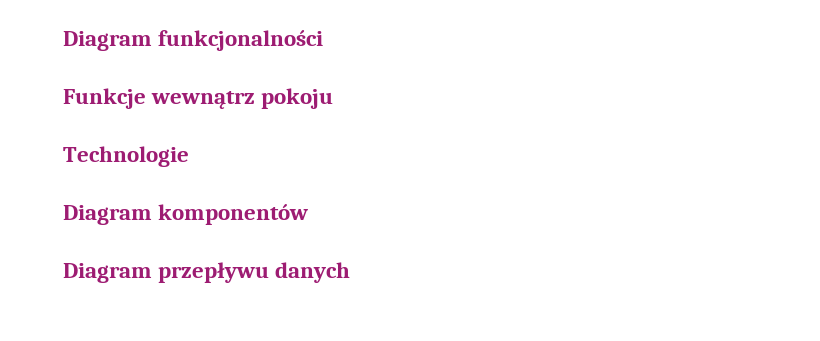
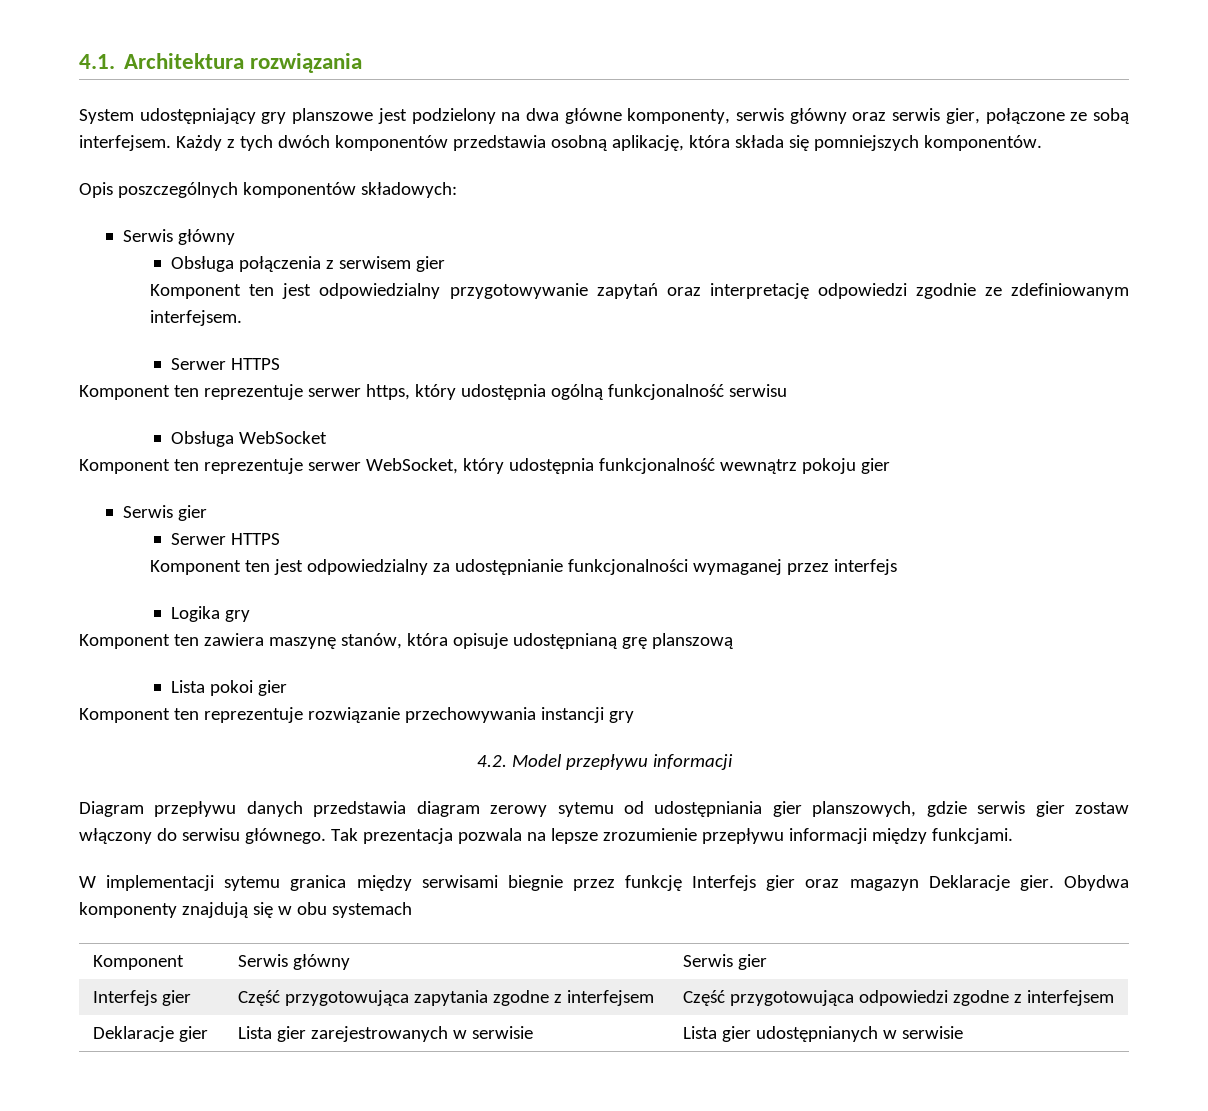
- Diagram funkcjonalności
- Funkcje wewnątrz pokoju
- Technologie
- Diagram komponentów
- Diagram przepływu danych
+ 4.1. Architektura rozwiązania
+ System udostępniający gry planszowe jest podzielony na dwa główne komponenty, serwis główny oraz serwis gier, połączone ze sobą interfejsem. Każdy z tych dwóch komponentów przedstawia osobną aplikację, która składa się pomniejszych komponentów.
+ Opis poszczególnych komponentów składowych:
+ Serwis główny
+ Obsługa połączenia z serwisem gier
+ Komponent ten jest odpowiedzialny przygotowywanie zapytań oraz interpretację odpowiedzi zgodnie ze zdefiniowanym interfejsem.
+ Serwer HTTPS
+ Komponent ten reprezentuje serwer https, który udostępnia ogólną funkcjonalność serwisu
+ Obsługa WebSocket
+ Komponent ten reprezentuje serwer WebSocket, który udostępnia funkcjonalność wewnątrz pokoju gier
+ Serwis gier
+ Serwer HTTPS
+ Komponent ten jest odpowiedzialny za udostępnianie funkcjonalności wymaganej przez interfejs
+ Logika gry
+ Komponent ten zawiera maszynę stanów, która opisuje udostępnianą grę planszową
+ Lista pokoi gier
+ Komponent ten reprezentuje rozwiązanie przechowywania instancji gry
+ 4.2. Model przepływu informacji
+ Diagram przepływu danych przedstawia diagram zerowy sytemu od udostępniania gier planszowych, gdzie serwis gier zostaw włączony do serwisu głównego. Tak prezentacja pozwala na lepsze zrozumienie przepływu informacji między funkcjami.
+ W implementacji sytemu granica między serwisami biegnie przez funkcję Interfejs gier oraz magazyn Deklaracje gier. Obydwa komponenty znajdują się w obu systemach
+ Komponent | Serwis główny | Serwis gier
+ Interfejs gier | Część przygotowująca zapytania zgodne z interfejsem | Część przygotowująca odpowiedzi zgodne z interfejsem
+ Deklaracje gier | Lista gier zarejestrowanych w serwisie | Lista gier udostępnianych w serwisie

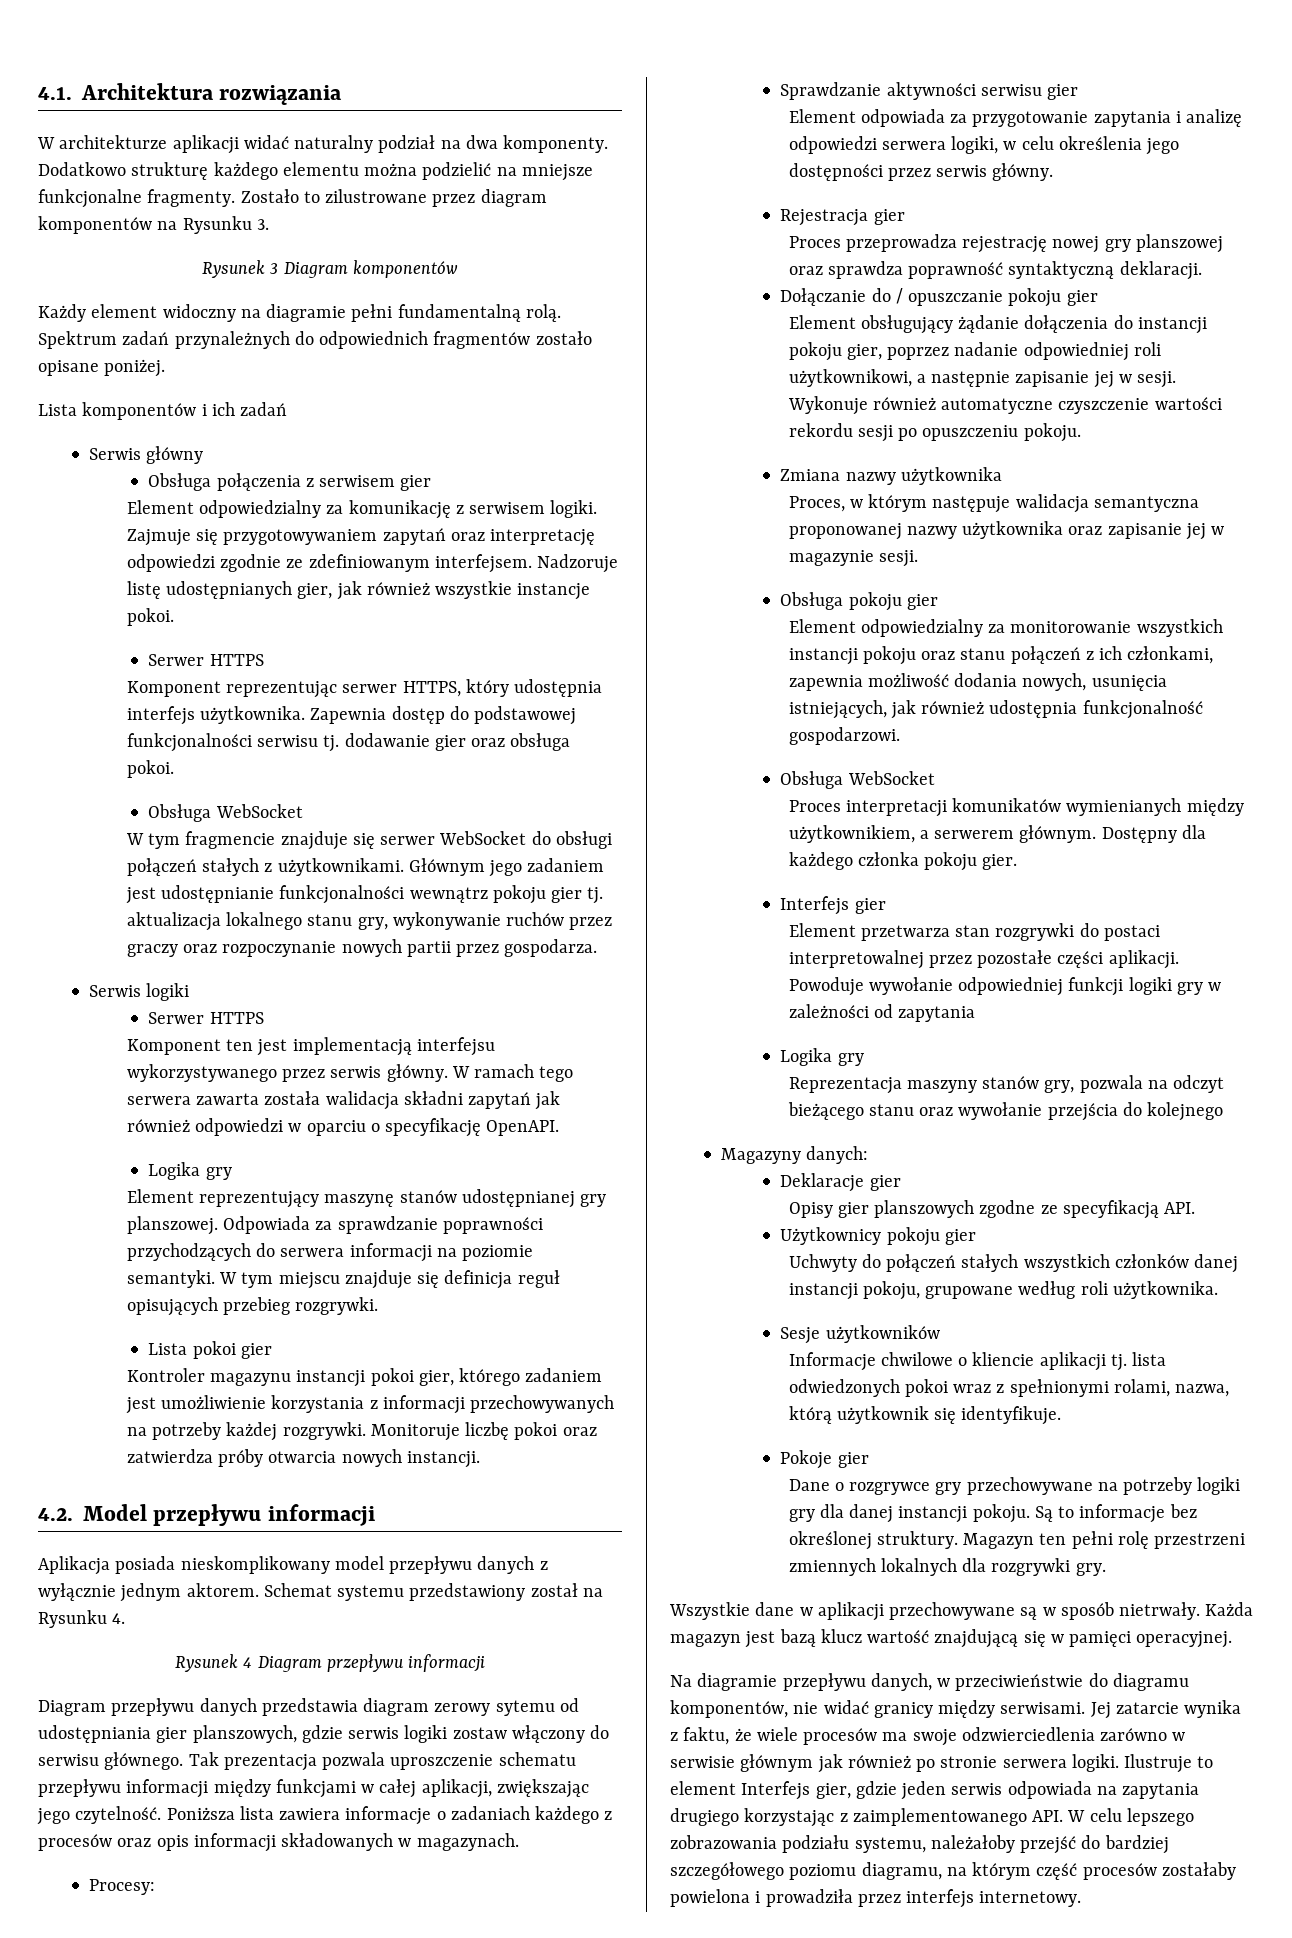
- System udostępniający gry planszowe jest podzielony na dwa główne komponenty, serwis główny oraz serwis gier, połączone ze sobą interfejsem. Każdy z tych dwóch komponentów przedstawia osobną aplikację, która składa się pomniejszych komponentów.
- Opis poszczególnych komponentów składowych:
+ W architekturze aplikacji widać naturalny podział na dwa komponenty. Dodatkowo strukturę każdego elementu można podzielić na mniejsze funkcjonalne fragmenty. Zostało to zilustrowane przez diagram komponentów na Rysunku 3.
+ Rysunek 3 Diagram komponentów
+ Każdy element widoczny na diagramie pełni fundamentalną rolą. Spektrum zadań przynależnych do odpowiednich fragmentów zostało opisane poniżej.
+ Lista komponentów i ich zadań
- Komponent ten jest odpowiedzialny przygotowywanie zapytań oraz interpretację odpowiedzi zgodnie ze zdefiniowanym interfejsem.
+ Element odpowiedzialny za komunikację z serwisem logiki. Zajmuje się przygotowywaniem zapytań oraz interpretację odpowiedzi zgodnie ze zdefiniowanym interfejsem. Nadzoruje listę udostępnianych gier, jak również wszystkie instancje pokoi.
  Serwer HTTPS
- Komponent ten reprezentuje serwer https, który udostępnia ogólną funkcjonalność serwisu
+ Komponent reprezentując serwer HTTPS, który udostępnia interfejs użytkownika. Zapewnia dostęp do podstawowej funkcjonalności serwisu tj. dodawanie gier oraz obsługa pokoi.
  Obsługa WebSocket
- Komponent ten reprezentuje serwer WebSocket, który udostępnia funkcjonalność wewnątrz pokoju gier
- Serwis gier
+ W tym fragmencie znajduje się serwer WebSocket do obsługi połączeń stałych z użytkownikami. Głównym jego zadaniem jest udostępnianie funkcjonalności wewnątrz pokoju gier tj. aktualizacja lokalnego stanu gry, wykonywanie ruchów przez graczy oraz rozpoczynanie nowych partii przez gospodarza.
+ Serwis logiki
- Komponent ten jest odpowiedzialny za udostępnianie funkcjonalności wymaganej przez interfejs
+ Komponent ten jest implementacją interfejsu wykorzystywanego przez serwis główny. W ramach tego serwera zawarta została walidacja składni zapytań jak również odpowiedzi w oparciu o specyfikację OpenAPI.
  Logika gry
- Komponent ten zawiera maszynę stanów, która opisuje udostępnianą grę planszową
+ Element reprezentujący maszynę stanów udostępnianej gry planszowej. Odpowiada za sprawdzanie poprawności przychodzących do serwera informacji na poziomie semantyki. W tym miejscu znajduje się definicja reguł opisujących przebieg rozgrywki.
  Lista pokoi gier
- Komponent ten reprezentuje rozwiązanie przechowywania instancji gry
+ Kontroler magazynu instancji pokoi gier, którego zadaniem jest umożliwienie korzystania z informacji przechowywanych na potrzeby każdej rozgrywki. Monitoruje liczbę pokoi oraz zatwierdza próby otwarcia nowych instancji.
  4.2. Model przepływu informacji
+ Aplikacja posiada nieskomplikowany model przepływu danych z wyłącznie jednym aktorem. Schemat systemu przedstawiony został na Rysunku 4.
+ Rysunek 4 Diagram przepływu informacji
- Diagram przepływu danych przedstawia diagram zerowy sytemu od udostępniania gier planszowych, gdzie serwis gier zostaw włączony do serwisu głównego.
+ Diagram przepływu danych przedstawia diagram zerowy sytemu od udostępniania gier planszowych, gdzie serwis logiki zostaw włączony do serwisu głównego.
- Tak prezentacja pozwala na lepsze zrozumienie przepływu informacji między funkcjami.
- W implementacji sytemu granica między serwisami biegnie przez funkcję Interfejs gier oraz magazyn Deklaracje gier. Obydwa komponenty znajdują się w obu systemach
- Komponent | Serwis główny | Serwis gier
- Interfejs gier | Część przygotowująca zapytania zgodne z interfejsem | Część przygotowująca odpowiedzi zgodne z interfejsem
- Deklaracje gier | Lista gier zarejestrowanych w serwisie | Lista gier udostępnianych w serwisie
+ Tak prezentacja pozwala uproszczenie schematu przepływu informacji między funkcjami w całej aplikacji, zwiększając jego czytelność. Poniższa lista zawiera informacje o zadaniach każdego z procesów oraz opis informacji składowanych w magazynach.
+ Procesy:
+ Sprawdzanie aktywności serwisu gier
+ Element odpowiada za przygotowanie zapytania i analizę odpowiedzi serwera logiki, w celu określenia jego dostępności przez serwis główny.
+ Rejestracja gier
+ Proces przeprowadza rejestrację nowej gry planszowej oraz sprawdza poprawność syntaktyczną deklaracji.
+ Dołączanie do / opuszczanie pokoju gier
+ Element obsługujący żądanie dołączenia do instancji pokoju gier, poprzez nadanie odpowiedniej roli użytkownikowi, a następnie zapisanie jej w sesji. Wykonuje również automatyczne czyszczenie wartości rekordu sesji po opuszczeniu pokoju.
+ Zmiana nazwy użytkownika
+ Proces, w którym następuje walidacja semantyczna proponowanej nazwy użytkownika oraz zapisanie jej w magazynie sesji.
+ Obsługa pokoju gier
+ Element odpowiedzialny za monitorowanie wszystkich instancji pokoju oraz stanu połączeń z ich członkami, zapewnia możliwość dodania nowych, usunięcia istniejących, jak również udostępnia funkcjonalność gospodarzowi.
+ Obsługa WebSocket
+ Proces interpretacji komunikatów wymienianych między użytkownikiem, a serwerem głównym. Dostępny dla każdego członka pokoju gier.
+ Interfejs gier
+ Element przetwarza stan rozgrywki do postaci interpretowalnej przez pozostałe części aplikacji. Powoduje wywołanie odpowiedniej funkcji logiki gry w zależności od zapytania
+ Logika gry
+ Reprezentacja maszyny stanów gry, pozwala na odczyt bieżącego stanu oraz wywołanie przejścia do kolejnego
+ Magazyny danych:
+ Deklaracje gier
+ Opisy gier planszowych zgodne ze specyfikacją API.
+ Użytkownicy pokoju gier
+ Uchwyty do połączeń stałych wszystkich członków danej instancji pokoju, grupowane według roli użytkownika.
+ Sesje użytkowników
+ Informacje chwilowe o kliencie aplikacji tj. lista odwiedzonych pokoi wraz z spełnionymi rolami, nazwa, którą użytkownik się identyfikuje.
+ Pokoje gier
+ Dane o rozgrywce gry przechowywane na potrzeby logiki gry dla danej instancji pokoju. Są to informacje bez określonej struktury. Magazyn ten pełni rolę przestrzeni zmiennych lokalnych dla rozgrywki gry.
+ Wszystkie dane w aplikacji przechowywane są w sposób nietrwały. Każda magazyn jest bazą klucz wartość znajdującą się w pamięci operacyjnej.
+ Na diagramie przepływu danych, w przeciwieństwie do diagramu komponentów, nie widać granicy między serwisami. Jej zatarcie wynika z faktu, że wiele procesów ma swoje odzwierciedlenia zarówno w serwisie głównym jak również po stronie serwera logiki. Ilustruje to element Interfejs gier, gdzie jeden serwis odpowiada na zapytania drugiego korzystając z zaimplementowanego API. W celu lepszego zobrazowania podziału systemu, należałoby przejść do bardziej szczegółowego poziomu diagramu, na którym część procesów zostałaby powielona i prowadziła przez interfejs internetowy.

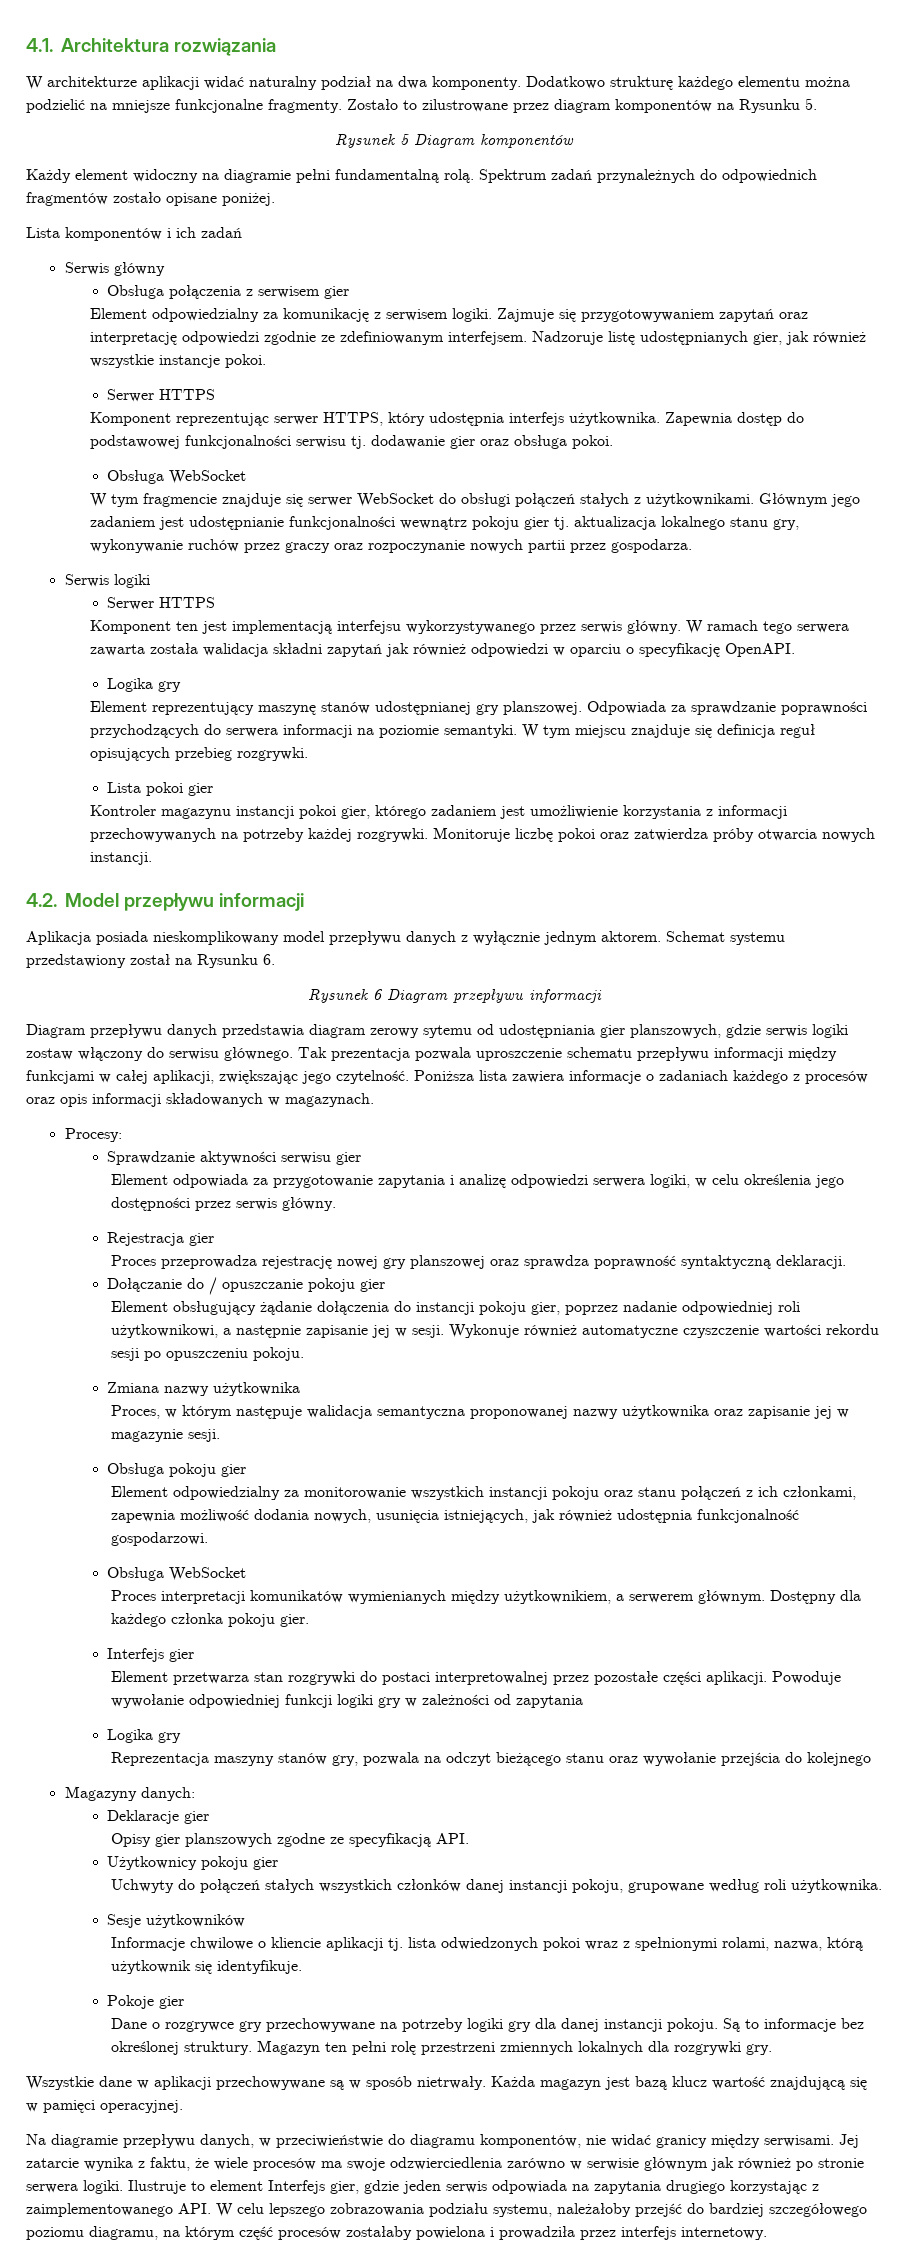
- Zostało to zilustrowane przez diagram komponentów na Rysunku 3.
- Rysunek 3 Diagram komponentów
+ Zostało to zilustrowane przez diagram komponentów na Rysunku 5.
+ Rysunek 5 Diagram komponentów
- Schemat systemu przedstawiony został na Rysunku 4.
- Rysunek 4 Diagram przepływu informacji
+ Schemat systemu przedstawiony został na Rysunku 6.
+ Rysunek 6 Diagram przepływu informacji

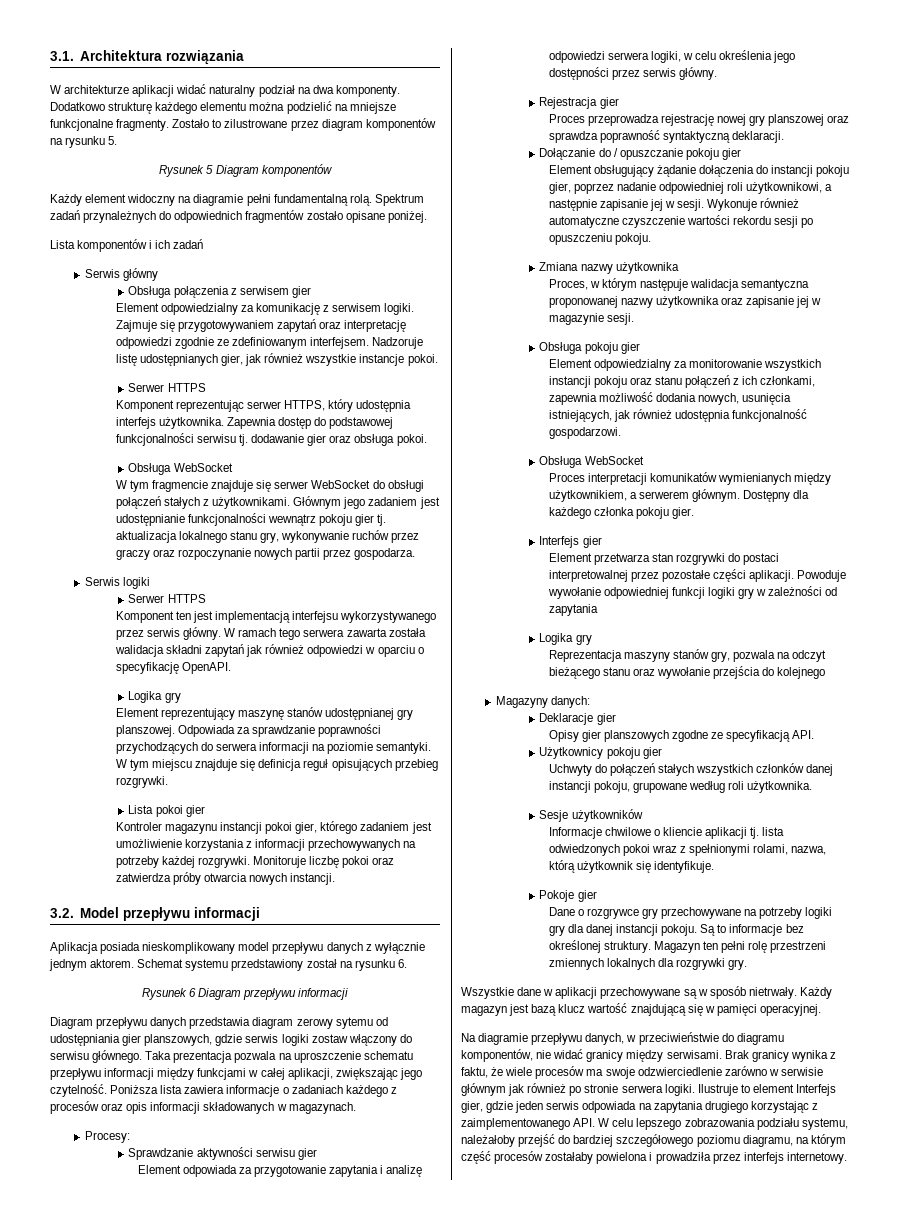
- 4.1. Architektura rozwiązania
+ 3.1. Architektura rozwiązania
- Zostało to zilustrowane przez diagram komponentów na Rysunku 5.
+ Zostało to zilustrowane przez diagram komponentów na rysunku 5.
- 4.2. Model przepływu informacji
+ 3.2. Model przepływu informacji
- Schemat systemu przedstawiony został na Rysunku 6.
+ Schemat systemu przedstawiony został na rysunku 6.
- Tak prezentacja pozwala uproszczenie schematu przepływu informacji między funkcjami w całej aplikacji, zwiększając jego czytelność.
+ Taka prezentacja pozwala na uproszczenie schematu przepływu informacji między funkcjami w całej aplikacji, zwiększając jego czytelność.
- Każda magazyn jest bazą klucz wartość znajdującą się w pamięci operacyjnej.
+ Każdy magazyn jest bazą klucz wartość znajdującą się w pamięci operacyjnej.
- Jej zatarcie wynika z faktu, że wiele procesów ma swoje odzwierciedlenia zarówno w serwisie głównym jak również po stronie serwera logiki.
+ Brak granicy wynika z faktu, że wiele procesów ma swoje odzwierciedlenie zarówno w serwisie głównym jak również po stronie serwera logiki.

